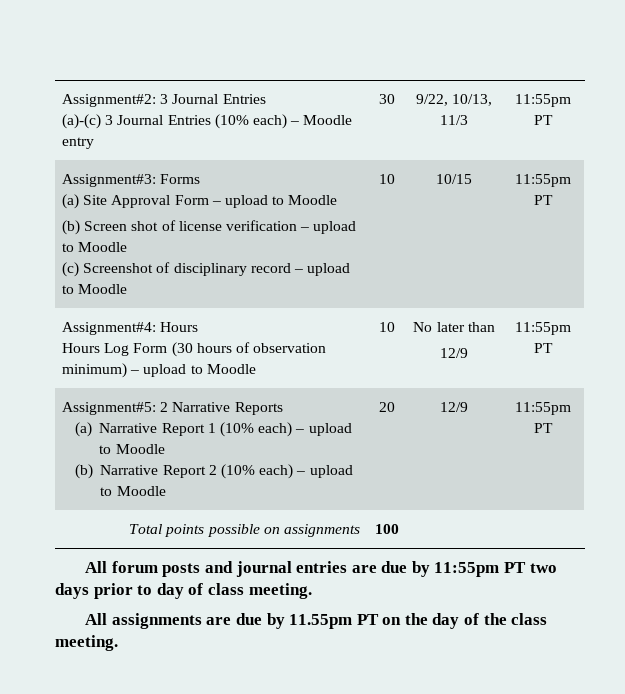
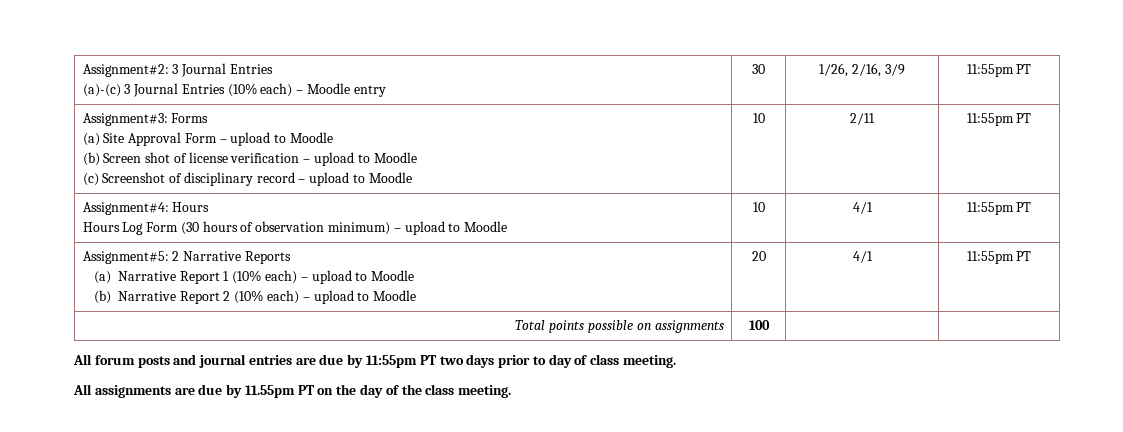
  Assignment#2: 3 Journal Entries
- (a)-(c) 3 Journal Entries (10% each) – Moodle entry | 30 | 9/22, 10/13, 11/3 | 11:55pm PT
+ (a)-(c) 3 Journal Entries (10% each) – Moodle entry | 30 | 1/26, 2/16, 3/9 | 11:55pm PT
  Assignment#3: Forms
  (a) Site Approval Form – upload to Moodle
  (b) Screen shot of license verification – upload to Moodle
- (c) Screenshot of disciplinary record – upload to Moodle | 10 | 10/15 | 11:55pm PT
+ (c) Screenshot of disciplinary record – upload to Moodle | 10 | 2/11 | 11:55pm PT
  Assignment#4: Hours
- Hours Log Form (30 hours of observation minimum) – upload to Moodle | 10 | No later than
- 12/9 | 11:55pm PT
+ Hours Log Form (30 hours of observation minimum) – upload to Moodle | 10 | 4/1 | 11:55pm PT
  Assignment#5: 2 Narrative Reports
  (a) Narrative Report 1 (10% each) – upload to Moodle
- (b) Narrative Report 2 (10% each) – upload to Moodle | 20 | 12/9 | 11:55pm PT
+ (b) Narrative Report 2 (10% each) – upload to Moodle | 20 | 4/1 | 11:55pm PT

